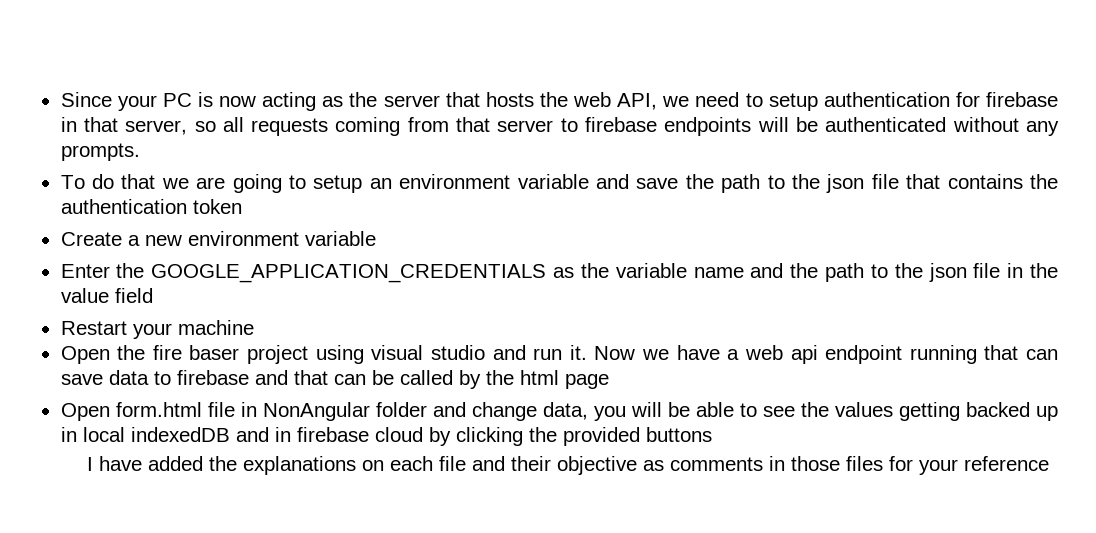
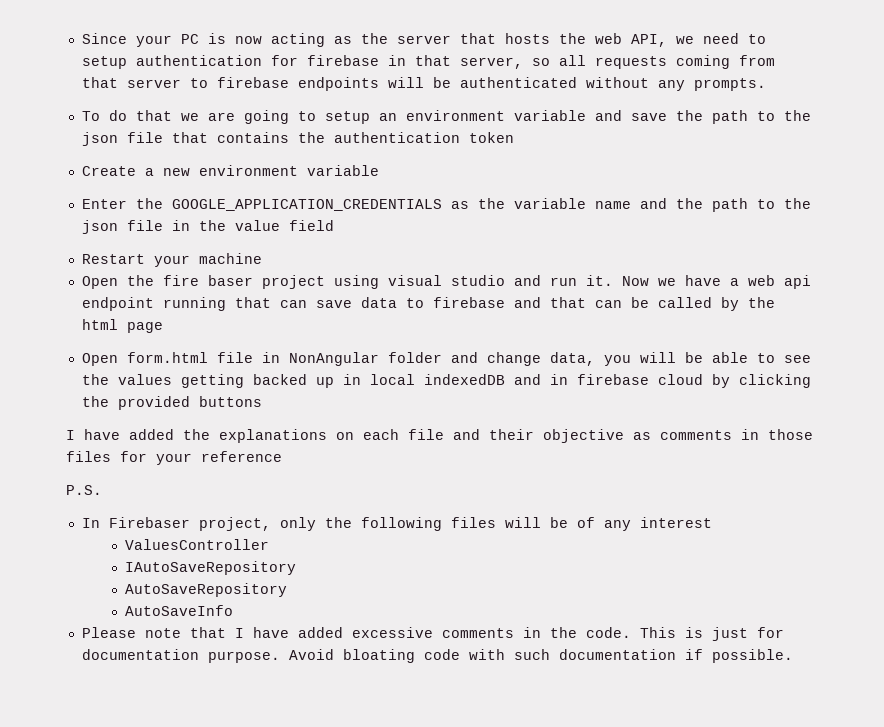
+ P.S.
+ In Firebaser project, only the following files will be of any interest
+ ValuesController
+ IAutoSaveRepository
+ AutoSaveRepository
+ AutoSaveInfo
+ Please note that I have added excessive comments in the code. This is just for documentation purpose. Avoid bloating code with such documentation if possible.

